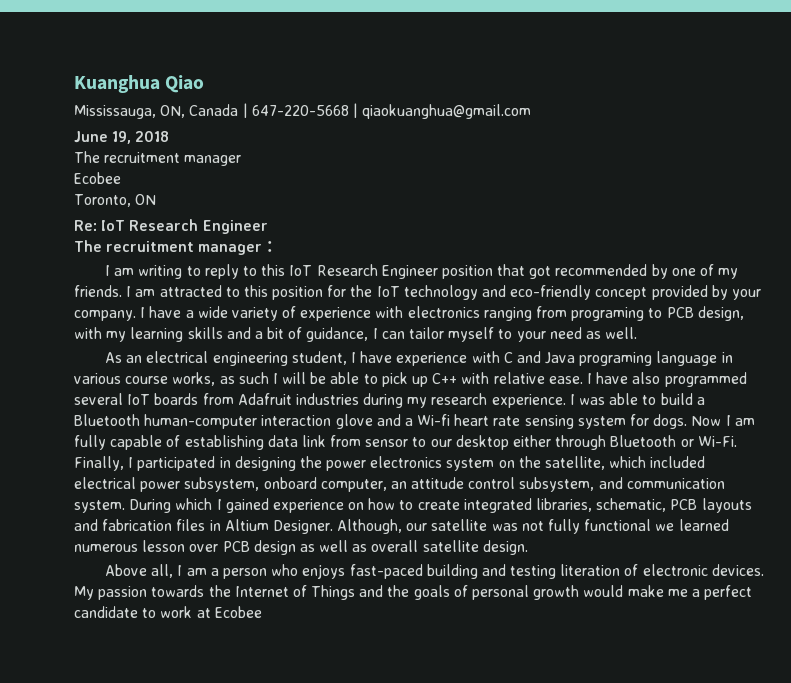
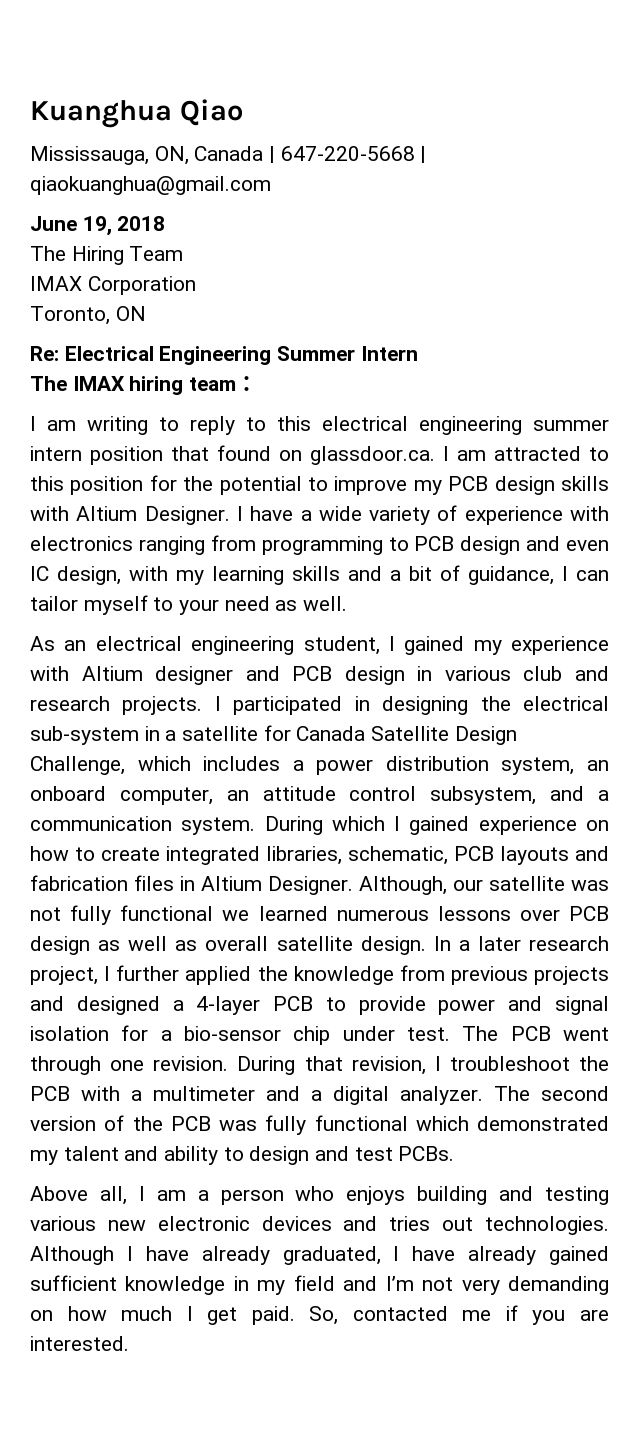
  June 19, 2018
- The recruitment manager
- Ecobee
+ The Hiring Team
+ IMAX Corporation
- Re: IoT Research Engineer
- The recruitment manager：
+ Re: Electrical Engineering Summer Intern
+ The IMAX hiring team：
- I am writing to reply to this IoT Research Engineer position that got recommended by one of my friends. I am attracted to this position for the IoT technology and eco-friendly concept provided by your company.
+ I am writing to reply to this electrical engineering summer intern position that found on glassdoor.ca. I am attracted to this position for the potential to improve my PCB design skills with Altium Designer.
- I have a wide variety of experience with electronics ranging from programing to PCB design, with my learning skills and a bit of guidance, I can tailor myself to your need as well.
+ I have a wide variety of experience with electronics ranging from programming to PCB design and even IC design, with my learning skills and a bit of guidance, I can tailor myself to your need as well.
- As an electrical engineering student, I have experience with C and Java programing language in various course works, as such I will be able to pick up C++ with relative ease. I have also programmed several IoT boards from Adafruit industries during my research experience. I was able to build a Bluetooth human-computer interaction glove and a Wi-fi heart rate sensing system for dogs. Now I am fully capable of establishing data link from sensor to our desktop either through Bluetooth or Wi-Fi. Finally, I participated in designing the power electronics system on the satellite, which included electrical power subsystem, onboard computer, an attitude control subsystem, and communication system.
+ As an electrical engineering student, I gained my experience with Altium designer and PCB design in various club and research projects. I participated in designing the electrical sub-system in a satellite for Canada Satellite Design Challenge, which includes a power distribution system, an onboard computer, an attitude control subsystem, and a communication system.
- Although, our satellite was not fully functional we learned numerous lesson over PCB design as well as overall satellite design.
+ Although, our satellite was not fully functional we learned numerous lessons over PCB design as well as overall satellite design. In a later research project, I further applied the knowledge from previous projects and designed a 4-layer PCB to provide power and signal isolation for a bio-sensor chip under test. The PCB went through one revision. During that revision, I troubleshoot the PCB with a multimeter and a digital analyzer. The second version of the PCB was fully functional which demonstrated my talent and ability to design and test PCBs.
- Above all, I am a person who enjoys fast-paced building and testing literation of electronic devices. My passion towards the Internet of Things and the goals of personal growth would make me a perfect candidate to work at Ecobee
+ Above all, I am a person who enjoys building and testing various new electronic devices and tries out technologies. Although I have already graduated, I have already gained sufficient knowledge in my field and I’m not very demanding on how much I get paid. So, contacted me if you are interested.

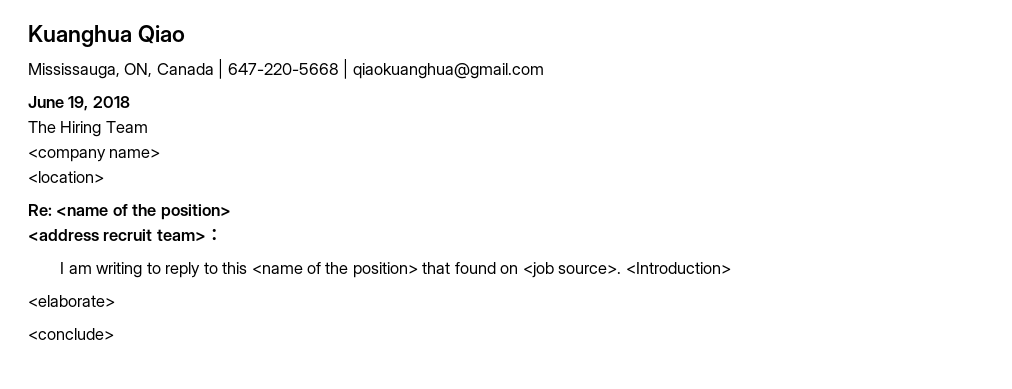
- IMAX Corporation
- Toronto, ON
- Re: Electrical Engineering Summer Intern
- The IMAX hiring team：
+ <company name>
+ <location>
+ Re: <name of the position>
+ <address recruit team>：
- I am writing to reply to this electrical engineering summer intern position that found on glassdoor.ca. I am attracted to this position for the potential to improve my PCB design skills with Altium Designer. I have a wide variety of experience with electronics ranging from programming to PCB design and even IC design, with my learning skills and a bit of guidance, I can tailor myself to your need as well.
- As an electrical engineering student, I gained my experience with Altium designer and PCB design in various club and research projects. I participated in designing the electrical sub-system in a satellite for Canada Satellite Design Challenge, which includes a power distribution system, an onboard computer, an attitude control subsystem, and a communication system. During which I gained experience on how to create integrated libraries, schematic, PCB layouts and fabrication files in Altium Designer. Although, our satellite was not fully functional we learned numerous lessons over PCB design as well as overall satellite design. In a later research project, I further applied the knowledge from previous projects and designed a 4-layer PCB to provide power and signal isolation for a bio-sensor chip under test. The PCB went through one revision. During that revision, I troubleshoot the PCB with a multimeter and a digital analyzer. The second version of the PCB was fully functional which demonstrated my talent and ability to design and test PCBs.
- Above all, I am a person who enjoys building and testing various new electronic devices and tries out technologies. Although I have already graduated, I have already gained sufficient knowledge in my field and I’m not very demanding on how much I get paid. So, contacted me if you are interested.
+ I am writing to reply to this <name of the position> that found on <job source>. <Introduction>
+ <elaborate>
+ <conclude>

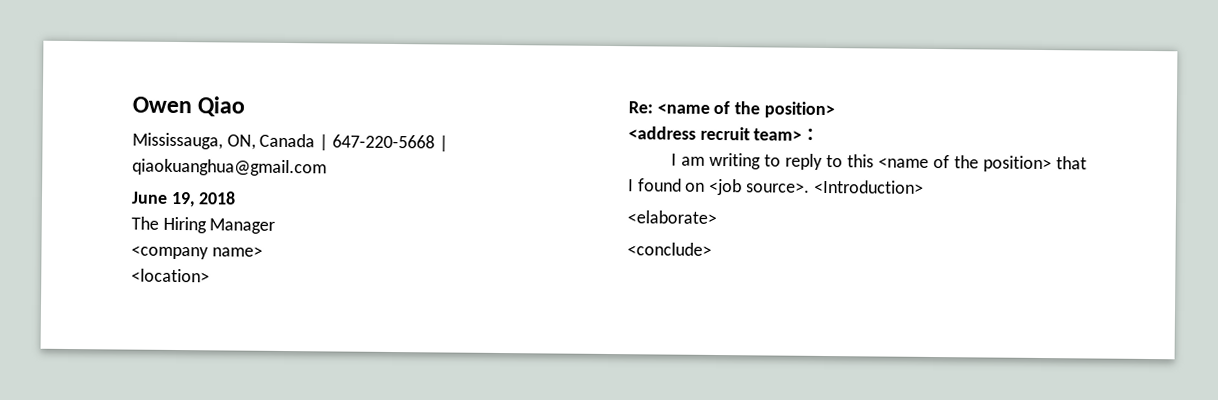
- Kuanghua Qiao
+ Owen Qiao
- The Hiring Team
+ The Hiring Manager
- I am writing to reply to this <name of the position> that found on <job source>.
+ I am writing to reply to this <name of the position> that I found on <job source>.

